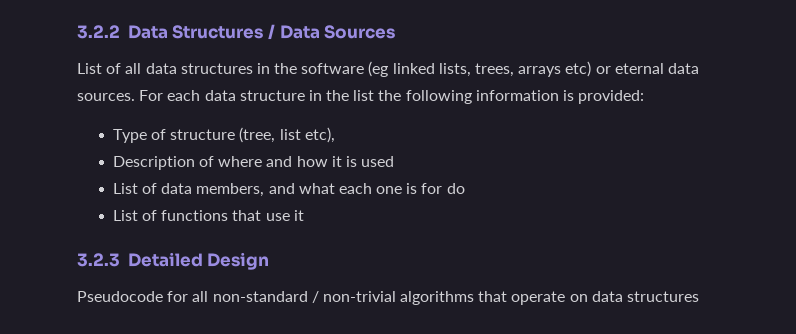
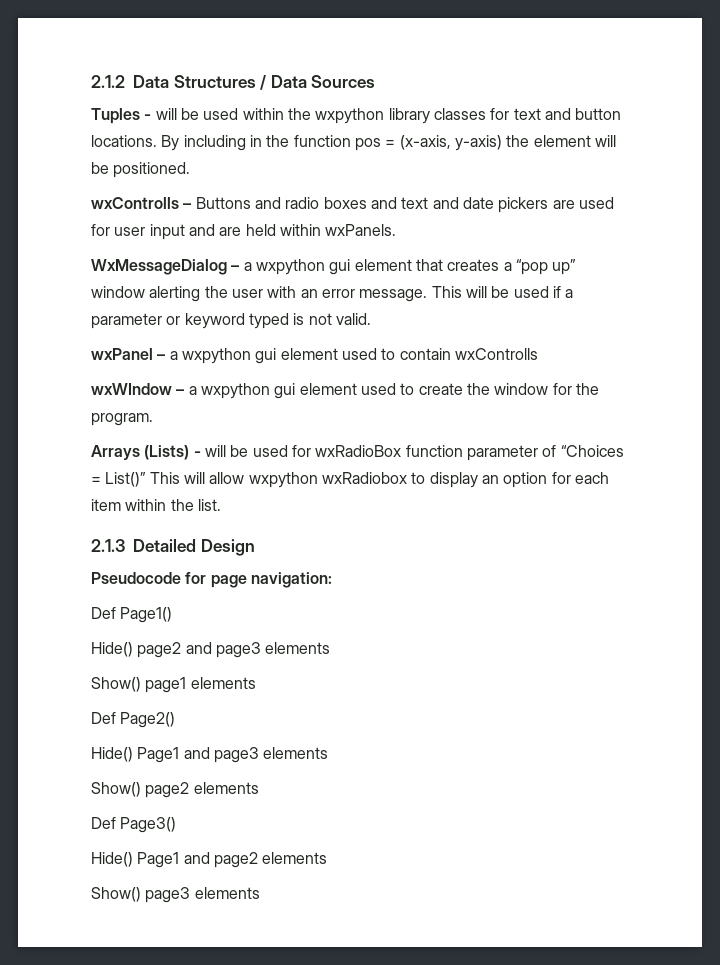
- 3.2.2 Data Structures / Data Sources
+ 2.1.2 Data Structures / Data Sources
- List of all data structures in the software (eg linked lists, trees, arrays etc) or eternal data sources. For each data structure in the list the following information is provided:
- Type of structure (tree, list etc),
- Description of where and how it is used
- List of data members, and what each one is for do
- List of functions that use it
- 3.2.3 Detailed Design
- Pseudocode for all non-standard / non-trivial algorithms that operate on data structures
+ Tuples - will be used within the wxpython library classes for text and button locations. By including in the function pos = (x-axis, y-axis) the element will be positioned.
+ wxControlls – Buttons and radio boxes and text and date pickers are used for user input and are held within wxPanels.
+ WxMessageDialog – a wxpython gui element that creates a “pop up” window alerting the user with an error message. This will be used if a parameter or keyword typed is not valid.
+ wxPanel – a wxpython gui element used to contain wxControlls
+ wxWIndow – a wxpython gui element used to create the window for the program.
+ Arrays (Lists) - will be used for wxRadioBox function parameter of “Choices = List()” This will allow wxpython wxRadiobox to display an option for each item within the list.
+ 2.1.3 Detailed Design
+ Pseudocode for page navigation:
+ Def Page1()
+ Hide() page2 and page3 elements
+ Show() page1 elements
+ Def Page2()
+ Hide() Page1 and page3 elements
+ Show() page2 elements
+ Def Page3()
+ Hide() Page1 and page2 elements
+ Show() page3 elements

